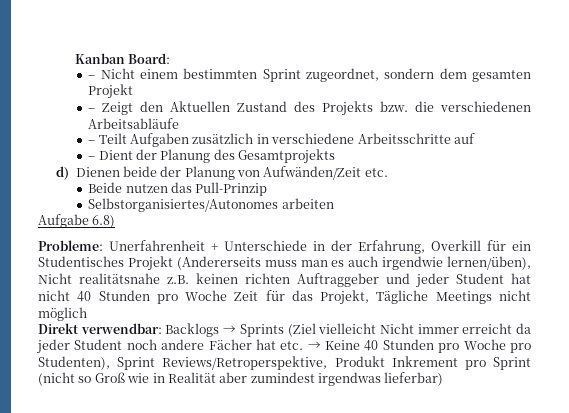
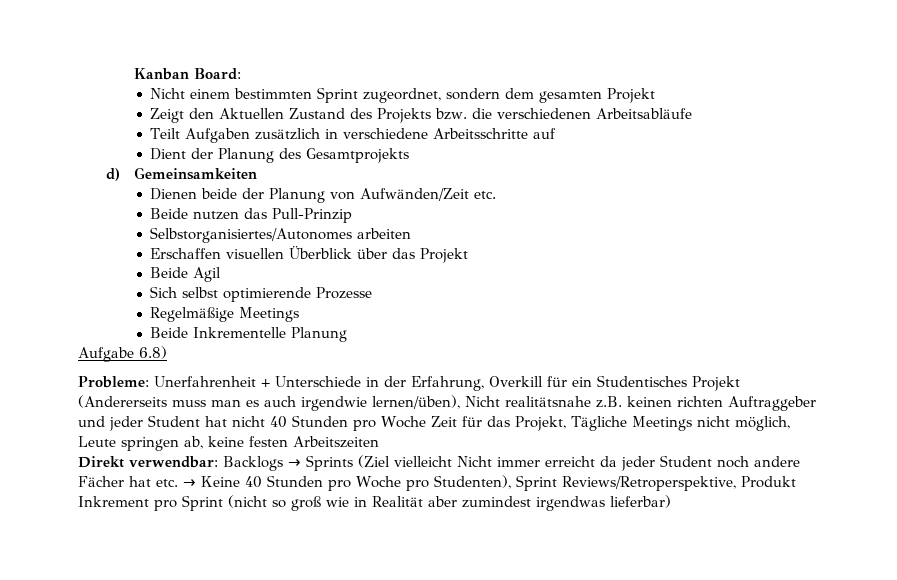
- – Nicht einem bestimmten Sprint zugeordnet, sondern dem gesamten Projekt
+ Nicht einem bestimmten Sprint zugeordnet, sondern dem gesamten Projekt
- – Zeigt den Aktuellen Zustand des Projekts bzw. die verschiedenen Arbeitsabläufe
+ Zeigt den Aktuellen Zustand des Projekts bzw. die verschiedenen Arbeitsabläufe
- – Teilt Aufgaben zusätzlich in verschiedene Arbeitsschritte auf
+ Teilt Aufgaben zusätzlich in verschiedene Arbeitsschritte auf
- – Dient der Planung des Gesamtprojekts
+ Dient der Planung des Gesamtprojekts
- d) Dienen beide der Planung von Aufwänden/Zeit etc.
+ d) Gemeinsamkeiten
+ Dienen beide der Planung von Aufwänden/Zeit etc.
+ Erschaffen visuellen Überblick über das Projekt
+ Beide Agil
+ Sich selbst optimierende Prozesse
+ Regelmäßige Meetings
+ Beide Inkrementelle Planung
- Probleme: Unerfahrenheit + Unterschiede in der Erfahrung, Overkill für ein Studentisches Projekt (Andererseits muss man es auch irgendwie lernen/üben), Nicht realitätsnahe z.B. keinen richten Auftraggeber und jeder Student hat nicht 40 Stunden pro Woche Zeit für das Projekt, Tägliche Meetings nicht möglich
+ Probleme: Unerfahrenheit + Unterschiede in der Erfahrung, Overkill für ein Studentisches Projekt (Andererseits muss man es auch irgendwie lernen/üben), Nicht realitätsnahe z.B. keinen richten Auftraggeber und jeder Student hat nicht 40 Stunden pro Woche Zeit für das Projekt, Tägliche Meetings nicht möglich, Leute springen ab, keine festen Arbeitszeiten
- Direkt verwendbar: Backlogs → Sprints (Ziel vielleicht Nicht immer erreicht da jeder Student noch andere Fächer hat etc. → Keine 40 Stunden pro Woche pro Studenten), Sprint Reviews/Retroperspektive, Produkt Inkrement pro Sprint (nicht so Groß wie in Realität aber zumindest irgendwas lieferbar)
+ Direkt verwendbar: Backlogs → Sprints (Ziel vielleicht Nicht immer erreicht da jeder Student noch andere Fächer hat etc. → Keine 40 Stunden pro Woche pro Studenten), Sprint Reviews/Retroperspektive, Produkt Inkrement pro Sprint (nicht so groß wie in Realität aber zumindest irgendwas lieferbar)

